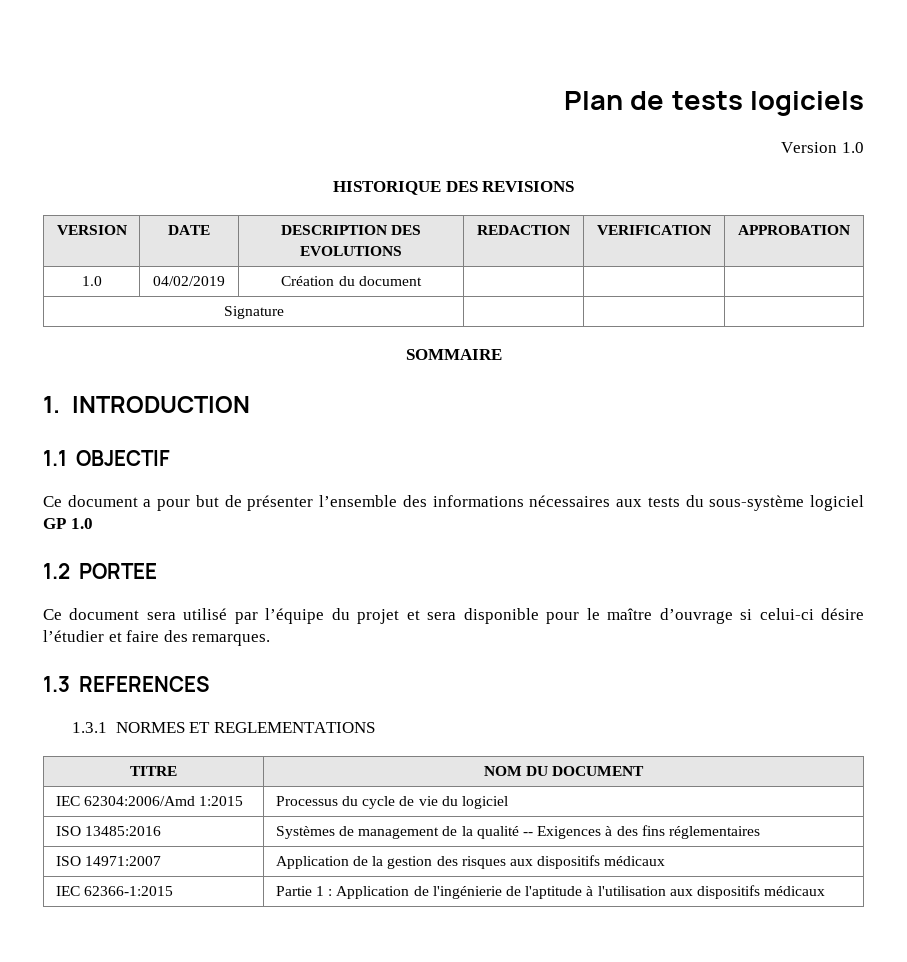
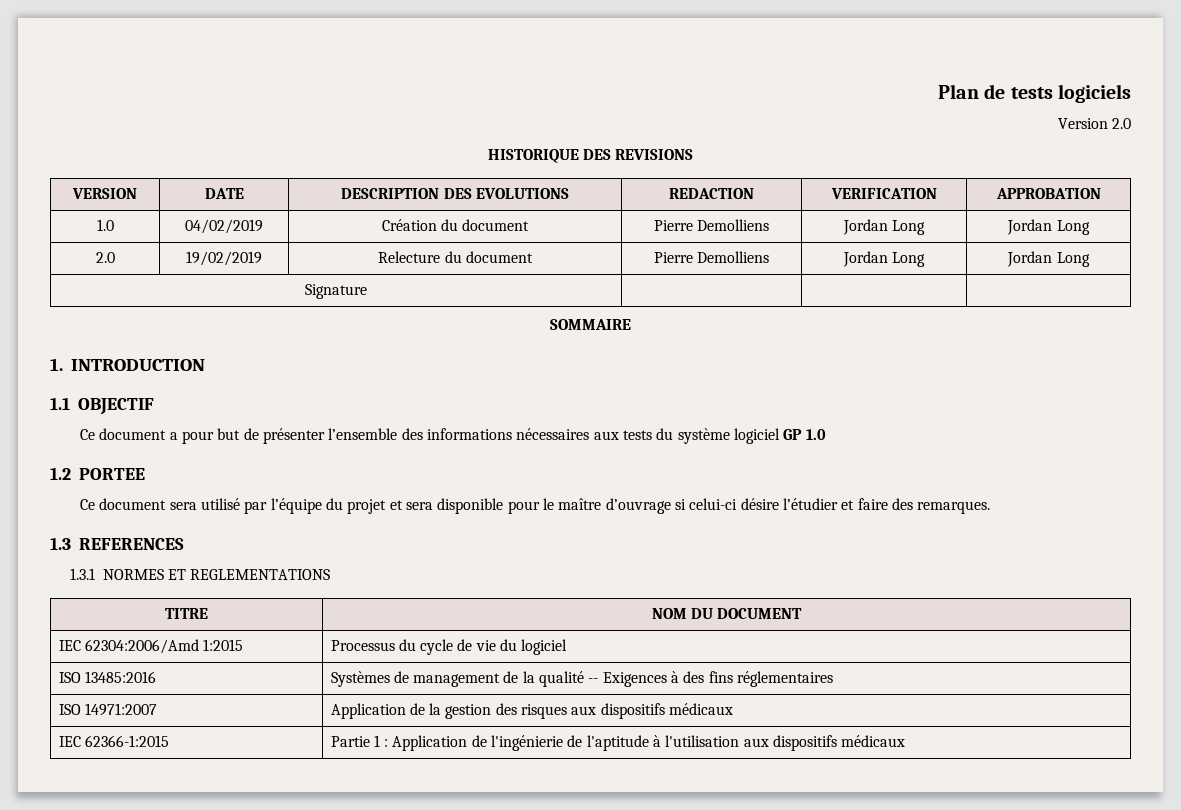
- Version 1.0
+ Version 2.0
- 1.0 | 04/02/2019 | Création du document | | |
+ 1.0 | 04/02/2019 | Création du document | Pierre Demolliens | Jordan Long | Jordan Long
+ 2.0 | 19/02/2019 | Relecture du document | Pierre Demolliens | Jordan Long | Jordan Long
- Ce document a pour but de présenter l’ensemble des informations nécessaires aux tests du sous-système logiciel GP 1.0
+ Ce document a pour but de présenter l’ensemble des informations nécessaires aux tests du système logiciel GP 1.0

